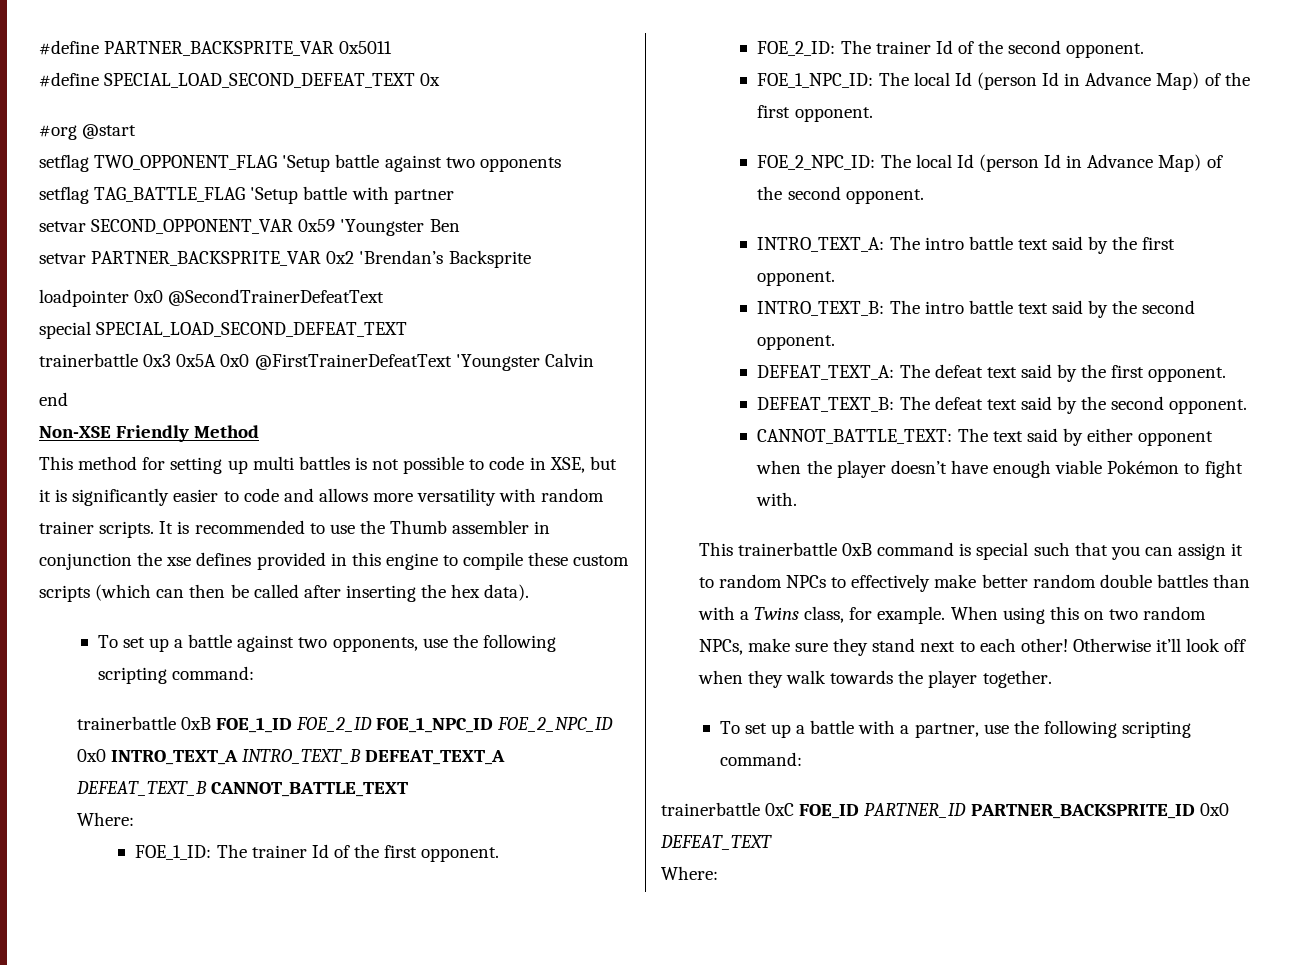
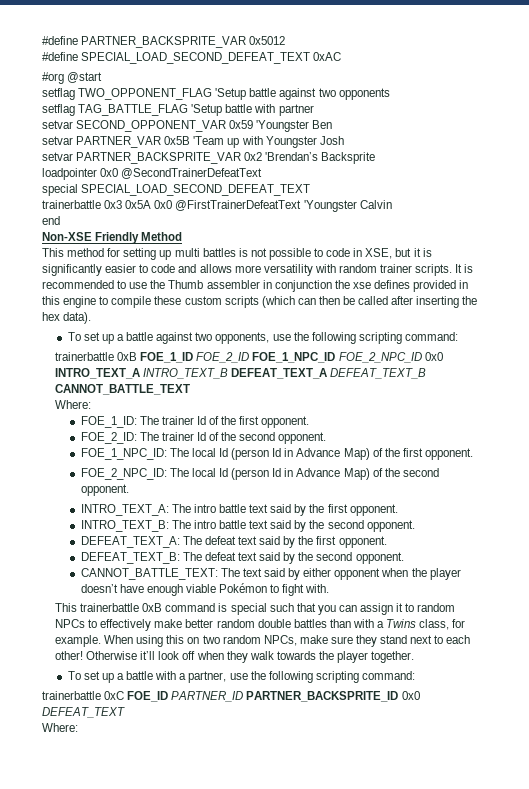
- #define PARTNER_BACKSPRITE_VAR 0x5011
+ #define PARTNER_BACKSPRITE_VAR 0x5012
- #define SPECIAL_LOAD_SECOND_DEFEAT_TEXT 0x
+ #define SPECIAL_LOAD_SECOND_DEFEAT_TEXT 0xAC
+ setvar PARTNER_VAR 0x5B 'Team up with Youngster Josh

